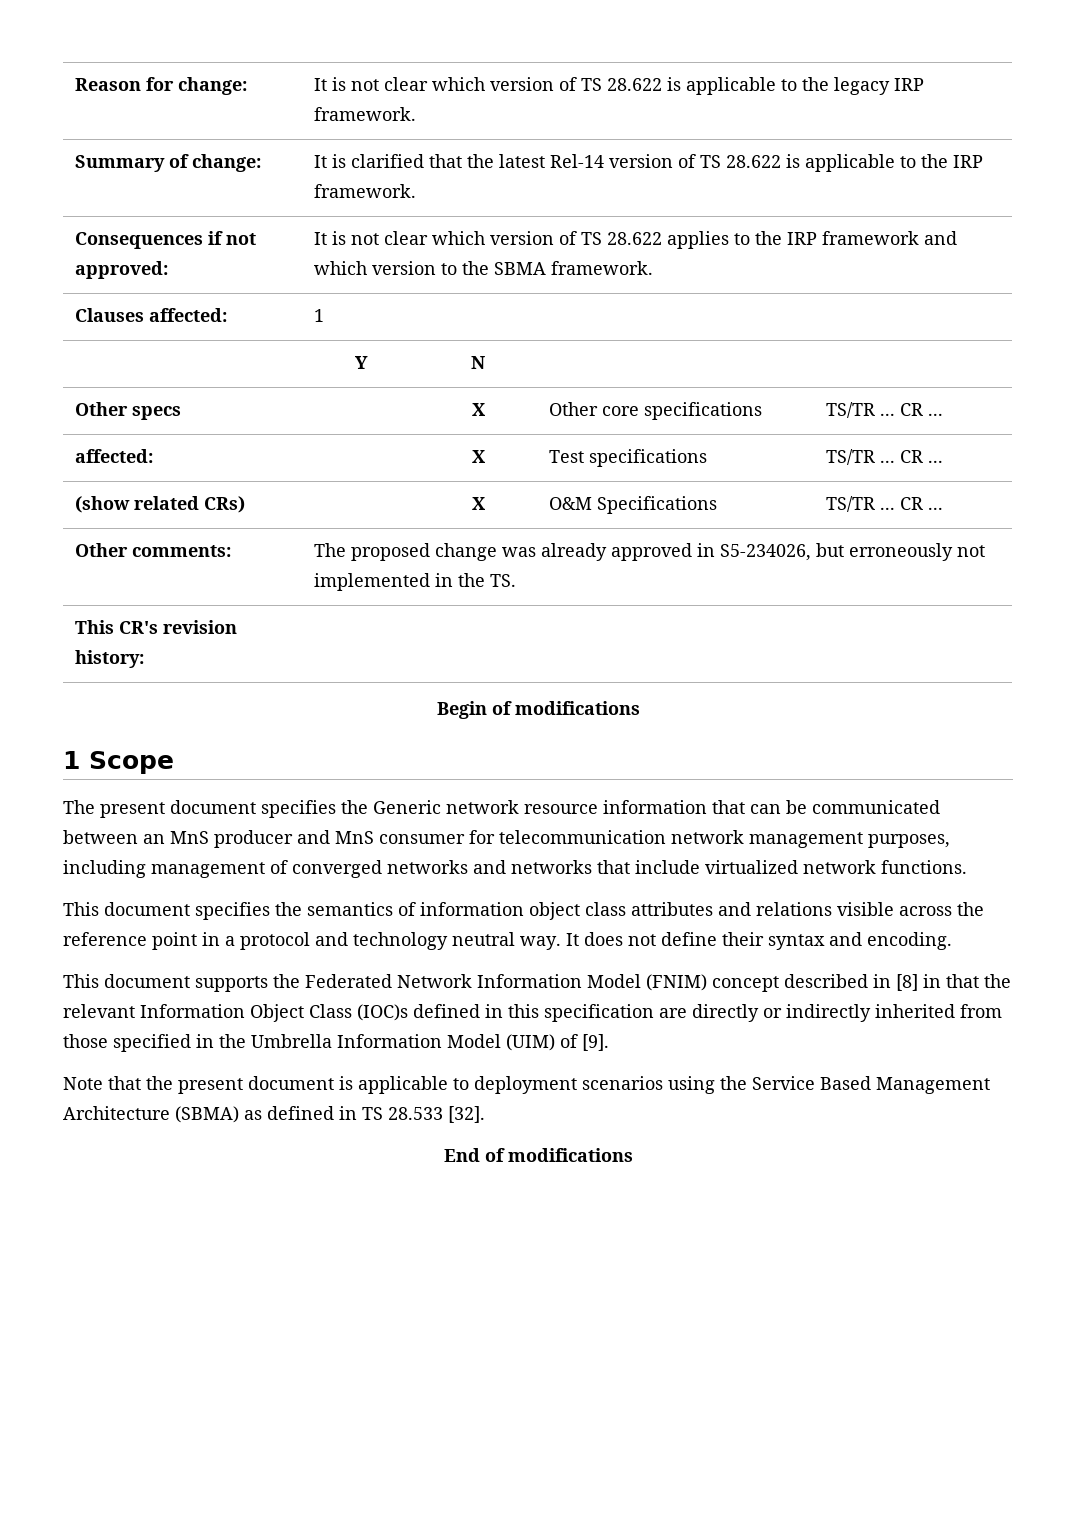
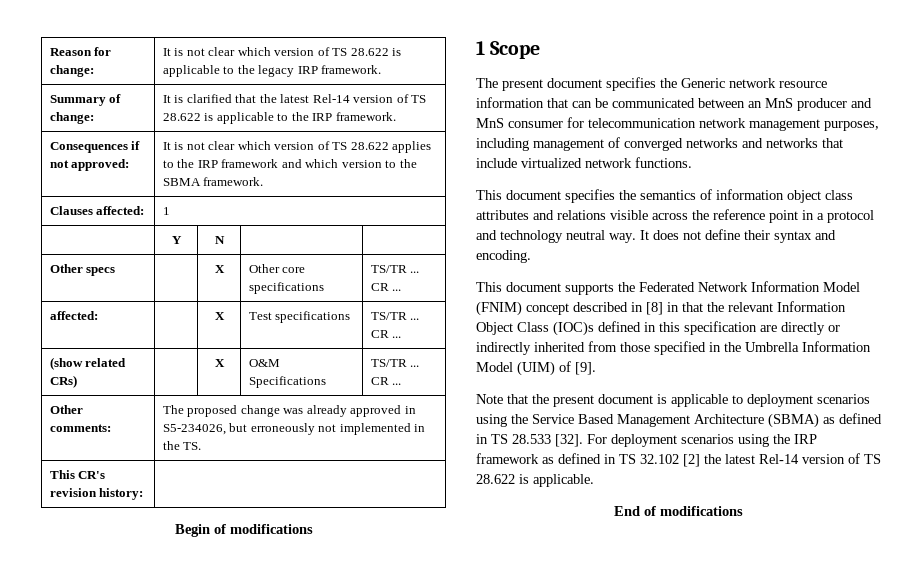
+ For deployment scenarios using the IRP framework as defined in TS 32.102 [2] the latest Rel-14 version of TS 28.622 is applicable.

